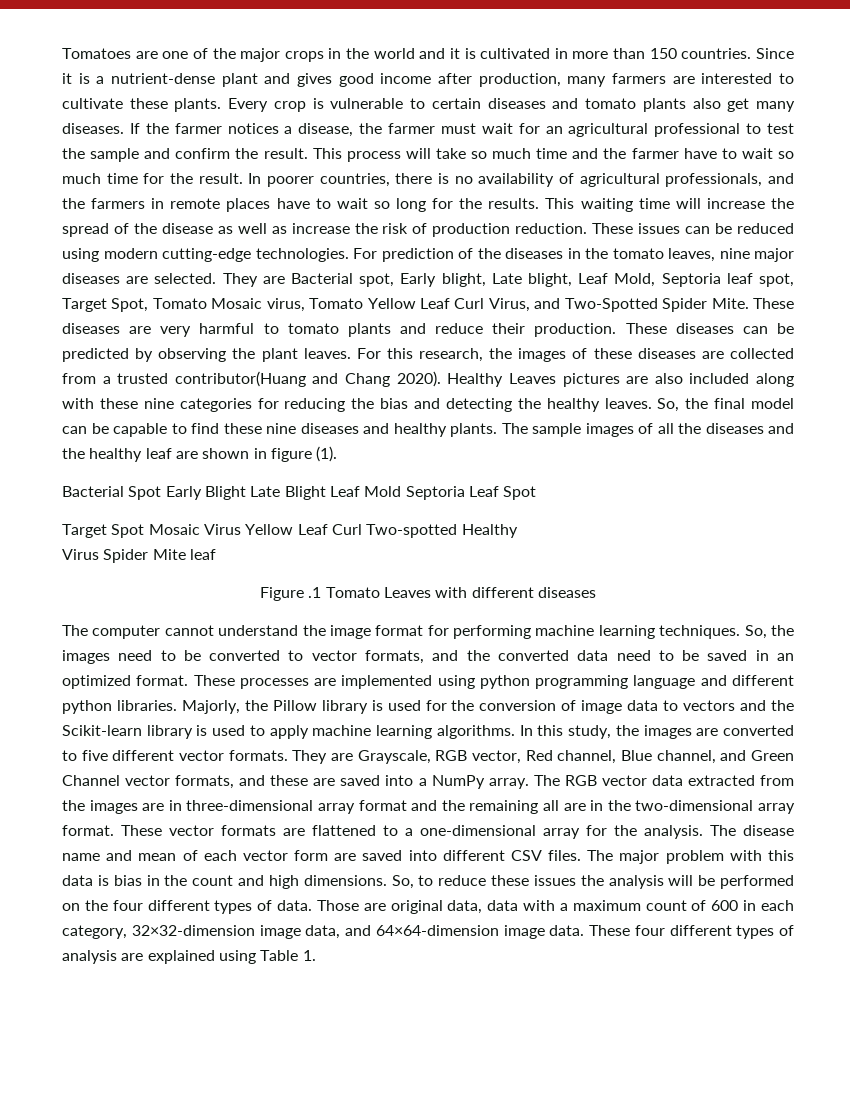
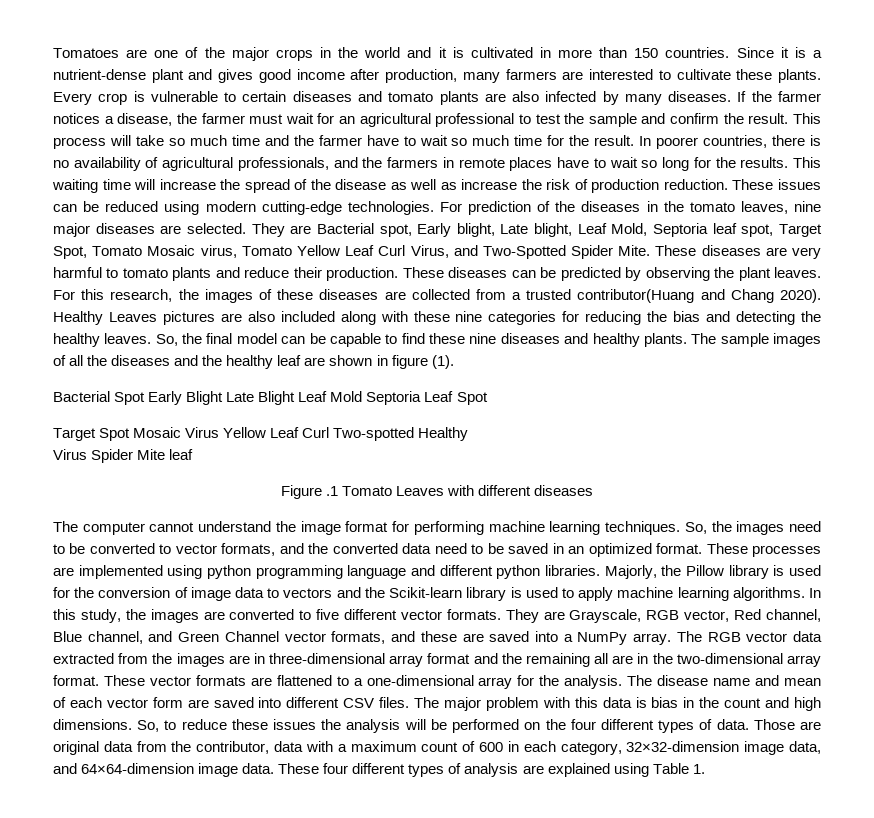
- Every crop is vulnerable to certain diseases and tomato plants also get many diseases.
+ Every crop is vulnerable to certain diseases and tomato plants are also infected by many diseases.
- Those are original data, data with a maximum count of 600 in each category, 32×32-dimension image data, and 64×64-dimension image data.
+ Those are original data from the contributor, data with a maximum count of 600 in each category, 32×32-dimension image data, and 64×64-dimension image data.

